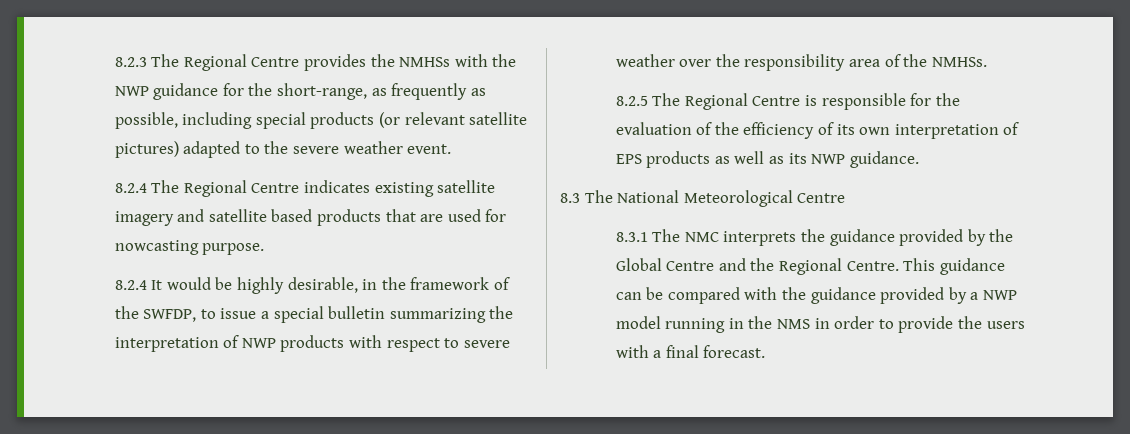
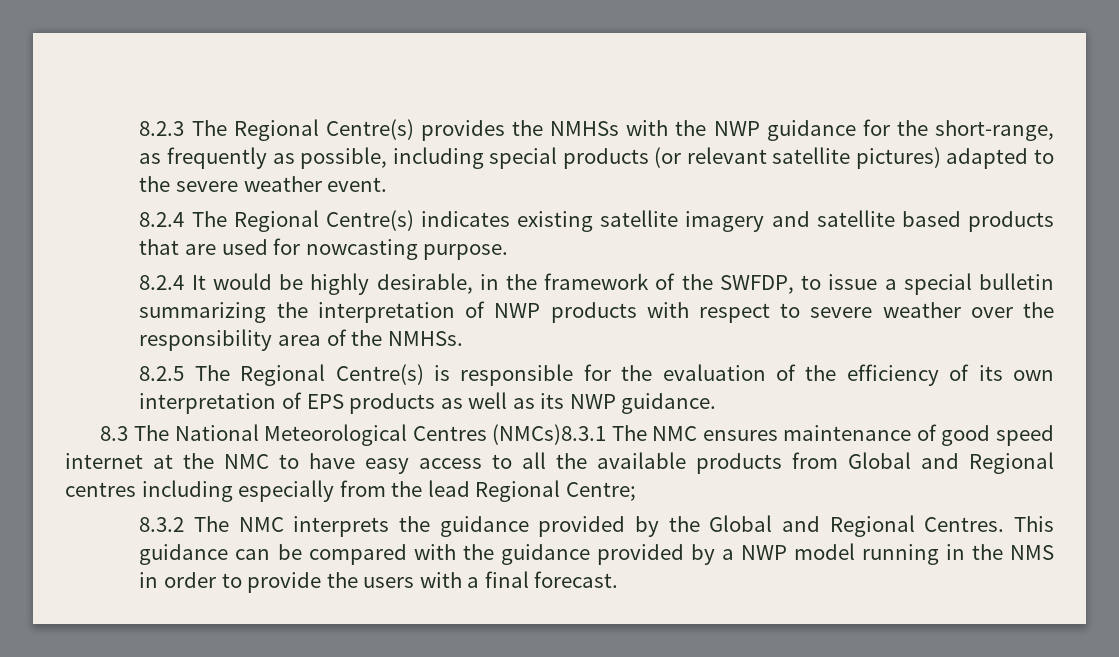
- 8.2.3 The Regional Centre provides the NMHSs with the NWP guidance for the short-range, as frequently as possible, including special products (or relevant satellite pictures) adapted to the severe weather event.
+ 8.2.3 The Regional Centre(s) provides the NMHSs with the NWP guidance for the short-range, as frequently as possible, including special products (or relevant satellite pictures) adapted to the severe weather event.
- 8.2.4 The Regional Centre indicates existing satellite imagery and satellite based products that are used for nowcasting purpose.
+ 8.2.4 The Regional Centre(s) indicates existing satellite imagery and satellite based products that are used for nowcasting purpose.
- 8.2.5 The Regional Centre is responsible for the evaluation of the efficiency of its own interpretation of EPS products as well as its NWP guidance.
+ 8.2.5 The Regional Centre(s) is responsible for the evaluation of the efficiency of its own interpretation of EPS products as well as its NWP guidance.
- 8.3 The National Meteorological Centre
- 8.3.1 The NMC interprets the guidance provided by the Global Centre and the Regional Centre.
+ 8.3 The National Meteorological Centres (NMCs)8.3.1 The NMC ensures maintenance of good speed internet at the NMC to have easy access to all the available products from Global and Regional centres including especially from the lead Regional Centre;
+ 8.3.2 The NMC interprets the guidance provided by the Global and Regional Centres.

